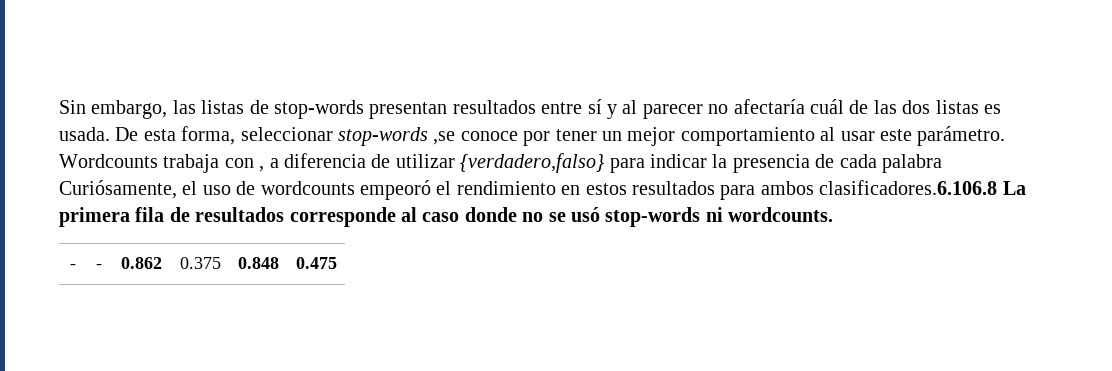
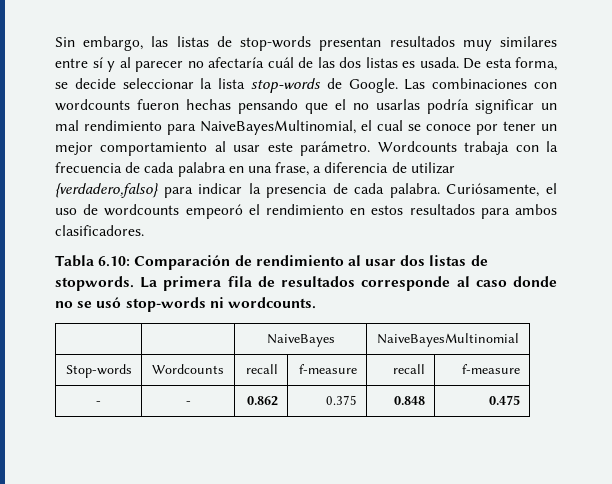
- Sin embargo, las listas de stop-words presentan resultados entre sí y al parecer no afectaría cuál de las dos listas es usada.
+ Sin embargo, las listas de stop-words presentan resultados muy similares entre sí y al parecer no afectaría cuál de las dos listas es usada.
- De esta forma, seleccionar stop-words ,se conoce por tener un mejor comportamiento al usar este parámetro.
+ De esta forma, se decide seleccionar la lista stop-words de Google. Las combinaciones con wordcounts fueron hechas pensando que el no usarlas podría significar un mal rendimiento para NaiveBayesMultinomial, el cual se conoce por tener un mejor comportamiento al usar este parámetro.
- Wordcounts trabaja con , a diferencia de utilizar {verdadero,falso} para indicar la presencia de cada palabra Curiósamente, el uso de wordcounts empeoró el rendimiento en estos resultados para ambos clasificadores.6.106.8 La primera fila de resultados corresponde al caso donde no se usó stop-words ni wordcounts.
+ Wordcounts trabaja con la frecuencia de cada palabra en una frase, a diferencia de utilizar {verdadero,falso} para indicar la presencia de cada palabra. Curiósamente, el uso de wordcounts empeoró el rendimiento en estos resultados para ambos clasificadores.
+ Tabla 6.10: Comparación de rendimiento al usar dos listas de stopwords. La primera fila de resultados corresponde al caso donde no se usó stop-words ni wordcounts.
+ | | NaiveBayes | NaiveBayesMultinomial
+ Stop-words | Wordcounts | recall | f-measure | recall | f-measure

